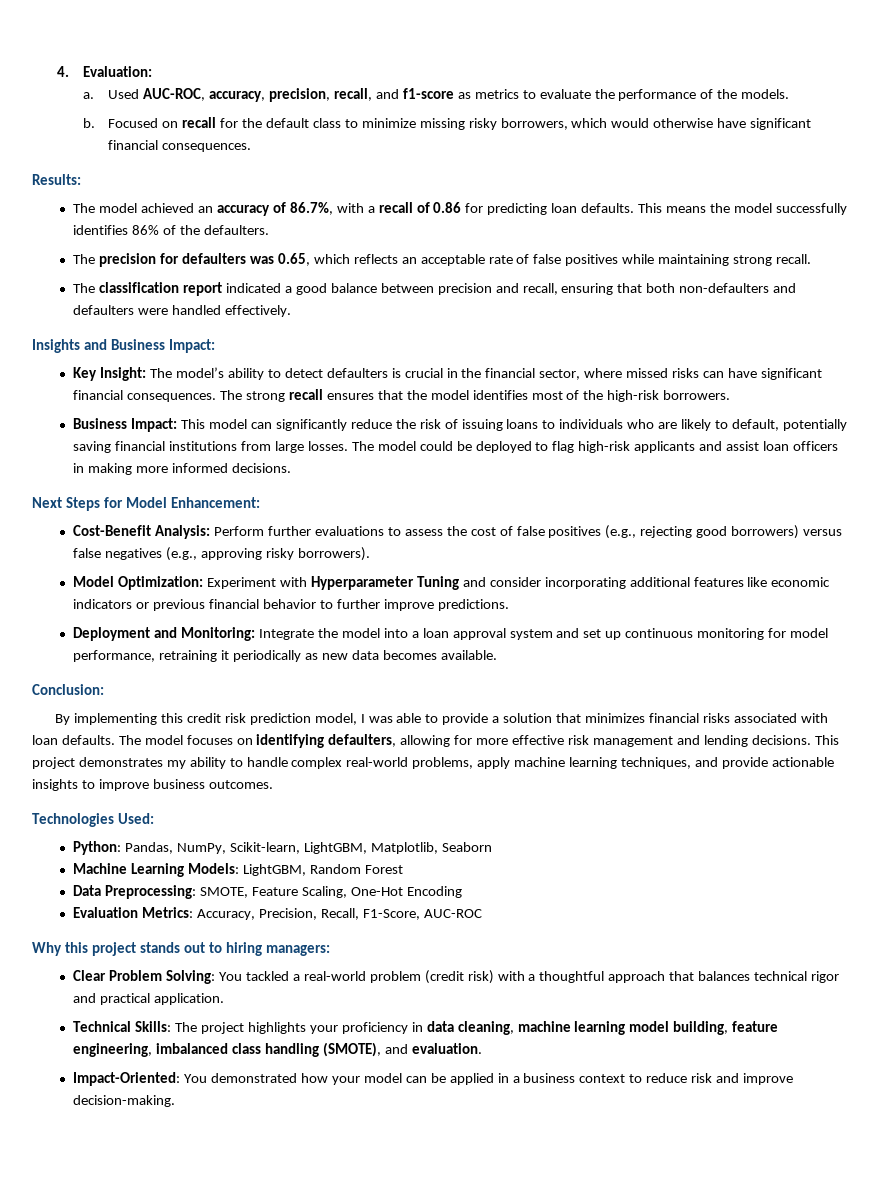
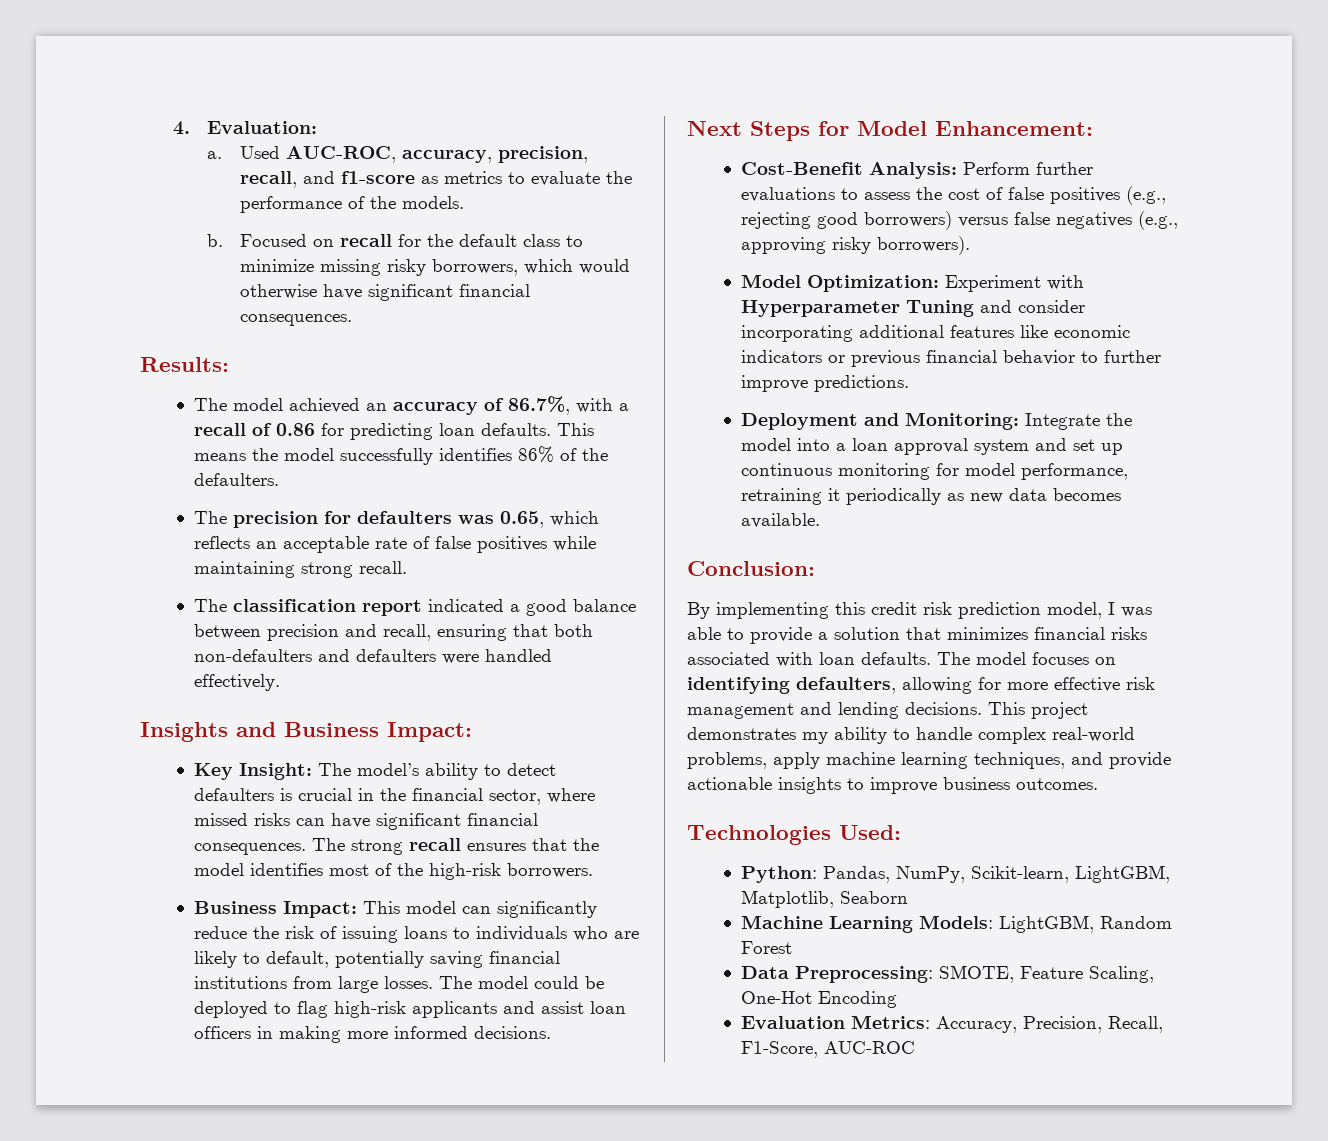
- Why this project stands out to hiring managers:
- Clear Problem Solving: You tackled a real-world problem (credit risk) with a thoughtful approach that balances technical rigor and practical application.
- Technical Skills: The project highlights your proficiency in data cleaning, machine learning model building, feature engineering, imbalanced class handling (SMOTE), and evaluation.
- Impact-Oriented: You demonstrated how your model can be applied in a business context to reduce risk and improve decision-making.

